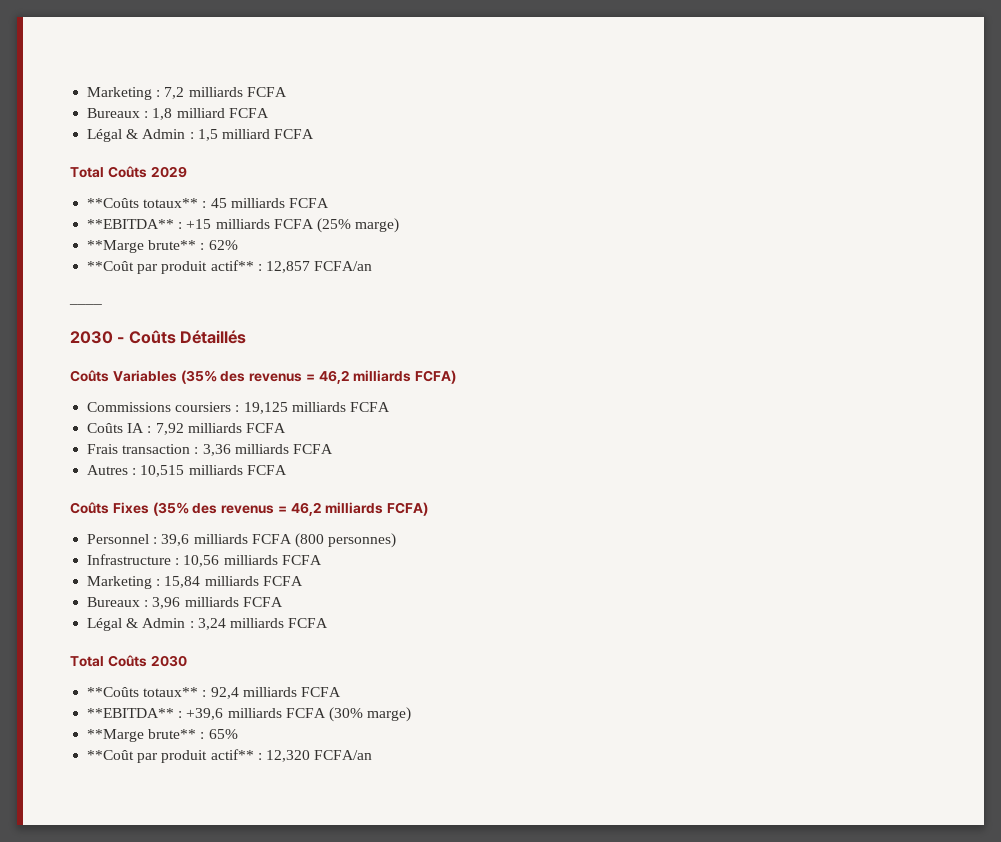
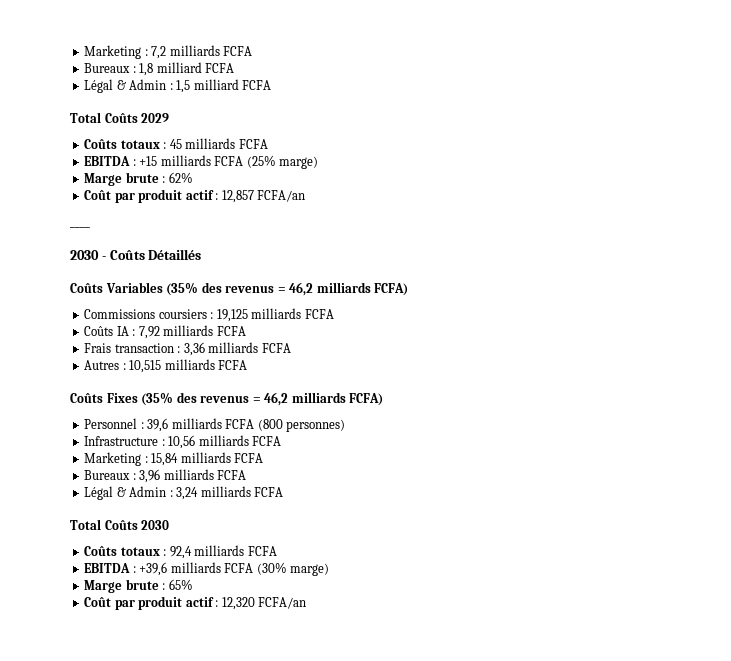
- **Coûts totaux** : 45 milliards FCFA
+ Coûts totaux : 45 milliards FCFA
- **EBITDA** : +15 milliards FCFA (25% marge)
+ EBITDA : +15 milliards FCFA (25% marge)
- **Marge brute** : 62%
+ Marge brute : 62%
- **Coût par produit actif** : 12,857 FCFA/an
+ Coût par produit actif : 12,857 FCFA/an
- **Coûts totaux** : 92,4 milliards FCFA
+ Coûts totaux : 92,4 milliards FCFA
- **EBITDA** : +39,6 milliards FCFA (30% marge)
+ EBITDA : +39,6 milliards FCFA (30% marge)
- **Marge brute** : 65%
+ Marge brute : 65%
- **Coût par produit actif** : 12,320 FCFA/an
+ Coût par produit actif : 12,320 FCFA/an

